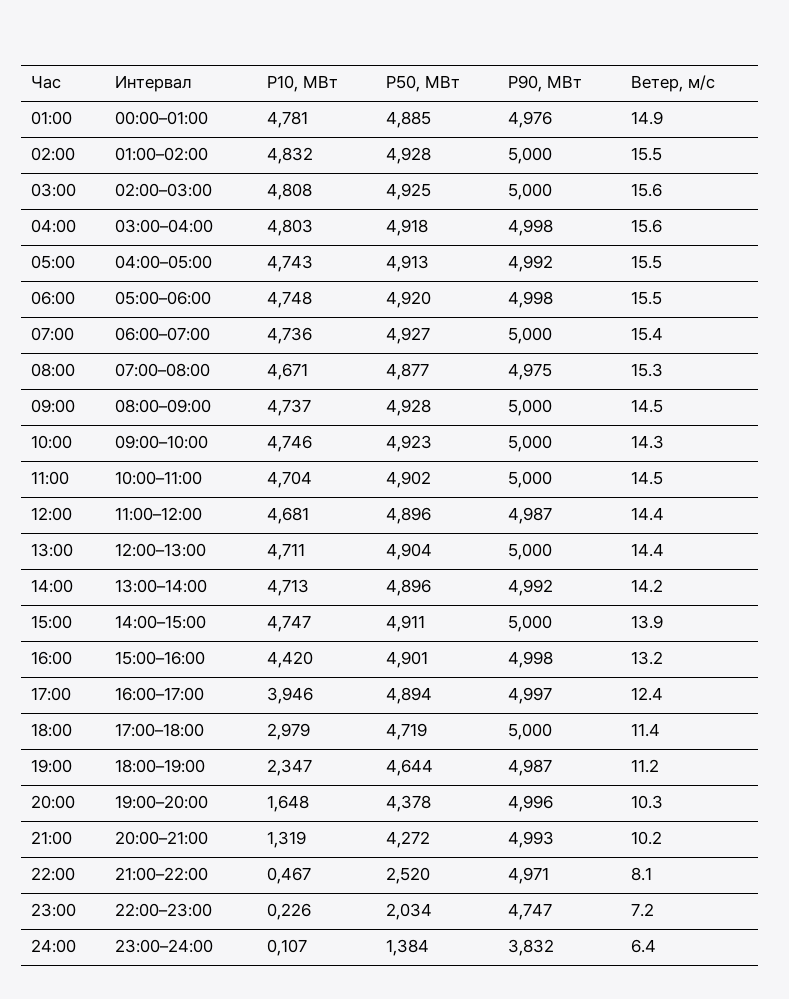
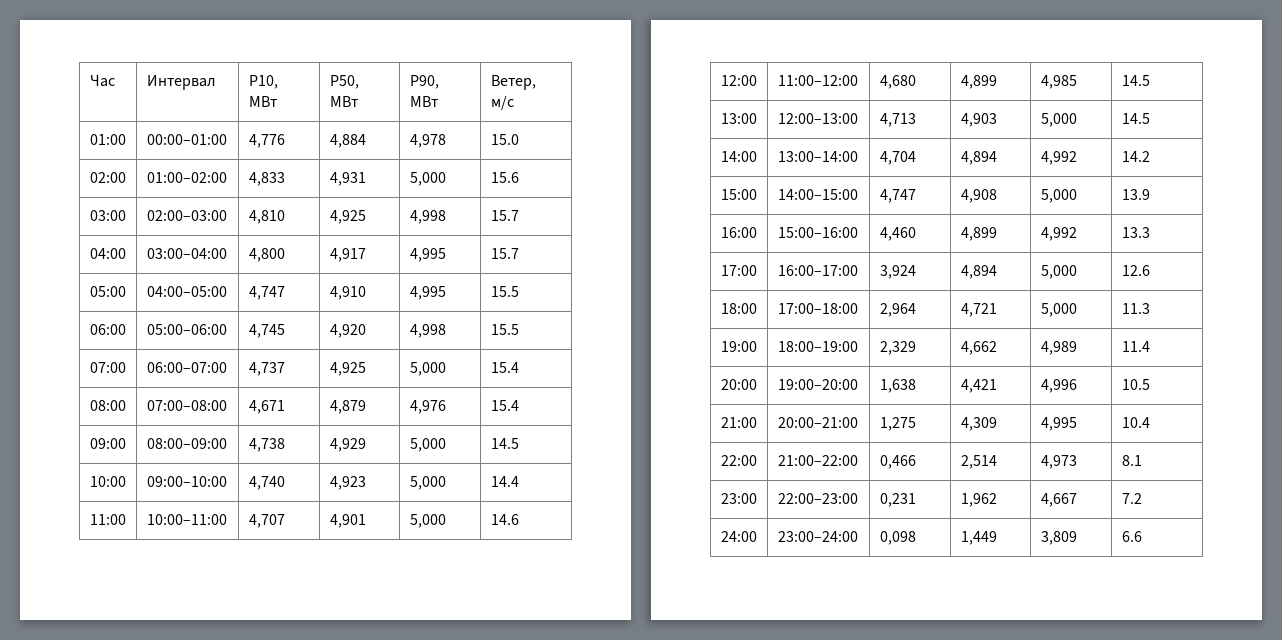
- 01:00 | 00:00–01:00 | 4,781 | 4,885 | 4,976 | 14.9
+ 01:00 | 00:00–01:00 | 4,776 | 4,884 | 4,978 | 15.0
- 02:00 | 01:00–02:00 | 4,832 | 4,928 | 5,000 | 15.5
+ 02:00 | 01:00–02:00 | 4,833 | 4,931 | 5,000 | 15.6
- 03:00 | 02:00–03:00 | 4,808 | 4,925 | 5,000 | 15.6
+ 03:00 | 02:00–03:00 | 4,810 | 4,925 | 4,998 | 15.7
- 04:00 | 03:00–04:00 | 4,803 | 4,918 | 4,998 | 15.6
+ 04:00 | 03:00–04:00 | 4,800 | 4,917 | 4,995 | 15.7
- 05:00 | 04:00–05:00 | 4,743 | 4,913 | 4,992 | 15.5
+ 05:00 | 04:00–05:00 | 4,747 | 4,910 | 4,995 | 15.5
- 06:00 | 05:00–06:00 | 4,748 | 4,920 | 4,998 | 15.5
+ 06:00 | 05:00–06:00 | 4,745 | 4,920 | 4,998 | 15.5
- 07:00 | 06:00–07:00 | 4,736 | 4,927 | 5,000 | 15.4
+ 07:00 | 06:00–07:00 | 4,737 | 4,925 | 5,000 | 15.4
- 08:00 | 07:00–08:00 | 4,671 | 4,877 | 4,975 | 15.3
+ 08:00 | 07:00–08:00 | 4,671 | 4,879 | 4,976 | 15.4
- 09:00 | 08:00–09:00 | 4,737 | 4,928 | 5,000 | 14.5
+ 09:00 | 08:00–09:00 | 4,738 | 4,929 | 5,000 | 14.5
- 10:00 | 09:00–10:00 | 4,746 | 4,923 | 5,000 | 14.3
+ 10:00 | 09:00–10:00 | 4,740 | 4,923 | 5,000 | 14.4
- 11:00 | 10:00–11:00 | 4,704 | 4,902 | 5,000 | 14.5
- 12:00 | 11:00–12:00 | 4,681 | 4,896 | 4,987 | 14.4
- 13:00 | 12:00–13:00 | 4,711 | 4,904 | 5,000 | 14.4
+ 11:00 | 10:00–11:00 | 4,707 | 4,901 | 5,000 | 14.6
+ 12:00 | 11:00–12:00 | 4,680 | 4,899 | 4,985 | 14.5
+ 13:00 | 12:00–13:00 | 4,713 | 4,903 | 5,000 | 14.5
- 14:00 | 13:00–14:00 | 4,713 | 4,896 | 4,992 | 14.2
+ 14:00 | 13:00–14:00 | 4,704 | 4,894 | 4,992 | 14.2
- 15:00 | 14:00–15:00 | 4,747 | 4,911 | 5,000 | 13.9
+ 15:00 | 14:00–15:00 | 4,747 | 4,908 | 5,000 | 13.9
- 16:00 | 15:00–16:00 | 4,420 | 4,901 | 4,998 | 13.2
+ 16:00 | 15:00–16:00 | 4,460 | 4,899 | 4,992 | 13.3
- 17:00 | 16:00–17:00 | 3,946 | 4,894 | 4,997 | 12.4
+ 17:00 | 16:00–17:00 | 3,924 | 4,894 | 5,000 | 12.6
- 18:00 | 17:00–18:00 | 2,979 | 4,719 | 5,000 | 11.4
+ 18:00 | 17:00–18:00 | 2,964 | 4,721 | 5,000 | 11.3
- 19:00 | 18:00–19:00 | 2,347 | 4,644 | 4,987 | 11.2
+ 19:00 | 18:00–19:00 | 2,329 | 4,662 | 4,989 | 11.4
- 20:00 | 19:00–20:00 | 1,648 | 4,378 | 4,996 | 10.3
+ 20:00 | 19:00–20:00 | 1,638 | 4,421 | 4,996 | 10.5
- 21:00 | 20:00–21:00 | 1,319 | 4,272 | 4,993 | 10.2
+ 21:00 | 20:00–21:00 | 1,275 | 4,309 | 4,995 | 10.4
- 22:00 | 21:00–22:00 | 0,467 | 2,520 | 4,971 | 8.1
+ 22:00 | 21:00–22:00 | 0,466 | 2,514 | 4,973 | 8.1
- 23:00 | 22:00–23:00 | 0,226 | 2,034 | 4,747 | 7.2
+ 23:00 | 22:00–23:00 | 0,231 | 1,962 | 4,667 | 7.2
- 24:00 | 23:00–24:00 | 0,107 | 1,384 | 3,832 | 6.4
+ 24:00 | 23:00–24:00 | 0,098 | 1,449 | 3,809 | 6.6

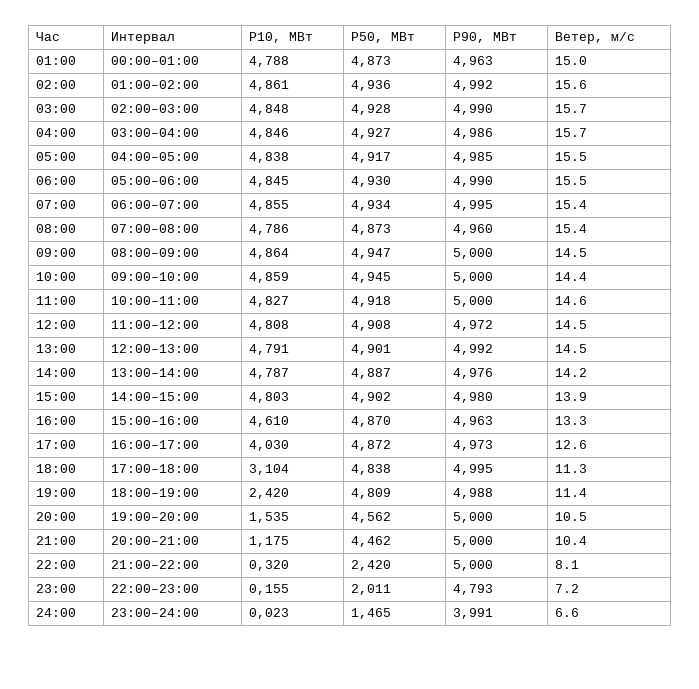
- 01:00 | 00:00–01:00 | 4,776 | 4,884 | 4,978 | 15.0
+ 01:00 | 00:00–01:00 | 4,788 | 4,873 | 4,963 | 15.0
- 02:00 | 01:00–02:00 | 4,833 | 4,931 | 5,000 | 15.6
+ 02:00 | 01:00–02:00 | 4,861 | 4,936 | 4,992 | 15.6
- 03:00 | 02:00–03:00 | 4,810 | 4,925 | 4,998 | 15.7
+ 03:00 | 02:00–03:00 | 4,848 | 4,928 | 4,990 | 15.7
- 04:00 | 03:00–04:00 | 4,800 | 4,917 | 4,995 | 15.7
+ 04:00 | 03:00–04:00 | 4,846 | 4,927 | 4,986 | 15.7
- 05:00 | 04:00–05:00 | 4,747 | 4,910 | 4,995 | 15.5
+ 05:00 | 04:00–05:00 | 4,838 | 4,917 | 4,985 | 15.5
- 06:00 | 05:00–06:00 | 4,745 | 4,920 | 4,998 | 15.5
+ 06:00 | 05:00–06:00 | 4,845 | 4,930 | 4,990 | 15.5
- 07:00 | 06:00–07:00 | 4,737 | 4,925 | 5,000 | 15.4
+ 07:00 | 06:00–07:00 | 4,855 | 4,934 | 4,995 | 15.4
- 08:00 | 07:00–08:00 | 4,671 | 4,879 | 4,976 | 15.4
+ 08:00 | 07:00–08:00 | 4,786 | 4,873 | 4,960 | 15.4
- 09:00 | 08:00–09:00 | 4,738 | 4,929 | 5,000 | 14.5
+ 09:00 | 08:00–09:00 | 4,864 | 4,947 | 5,000 | 14.5
- 10:00 | 09:00–10:00 | 4,740 | 4,923 | 5,000 | 14.4
+ 10:00 | 09:00–10:00 | 4,859 | 4,945 | 5,000 | 14.4
- 11:00 | 10:00–11:00 | 4,707 | 4,901 | 5,000 | 14.6
+ 11:00 | 10:00–11:00 | 4,827 | 4,918 | 5,000 | 14.6
- 12:00 | 11:00–12:00 | 4,680 | 4,899 | 4,985 | 14.5
+ 12:00 | 11:00–12:00 | 4,808 | 4,908 | 4,972 | 14.5
- 13:00 | 12:00–13:00 | 4,713 | 4,903 | 5,000 | 14.5
+ 13:00 | 12:00–13:00 | 4,791 | 4,901 | 4,992 | 14.5
- 14:00 | 13:00–14:00 | 4,704 | 4,894 | 4,992 | 14.2
+ 14:00 | 13:00–14:00 | 4,787 | 4,887 | 4,976 | 14.2
- 15:00 | 14:00–15:00 | 4,747 | 4,908 | 5,000 | 13.9
+ 15:00 | 14:00–15:00 | 4,803 | 4,902 | 4,980 | 13.9
- 16:00 | 15:00–16:00 | 4,460 | 4,899 | 4,992 | 13.3
+ 16:00 | 15:00–16:00 | 4,610 | 4,870 | 4,963 | 13.3
- 17:00 | 16:00–17:00 | 3,924 | 4,894 | 5,000 | 12.6
+ 17:00 | 16:00–17:00 | 4,030 | 4,872 | 4,973 | 12.6
- 18:00 | 17:00–18:00 | 2,964 | 4,721 | 5,000 | 11.3
+ 18:00 | 17:00–18:00 | 3,104 | 4,838 | 4,995 | 11.3
- 19:00 | 18:00–19:00 | 2,329 | 4,662 | 4,989 | 11.4
+ 19:00 | 18:00–19:00 | 2,420 | 4,809 | 4,988 | 11.4
- 20:00 | 19:00–20:00 | 1,638 | 4,421 | 4,996 | 10.5
+ 20:00 | 19:00–20:00 | 1,535 | 4,562 | 5,000 | 10.5
- 21:00 | 20:00–21:00 | 1,275 | 4,309 | 4,995 | 10.4
+ 21:00 | 20:00–21:00 | 1,175 | 4,462 | 5,000 | 10.4
- 22:00 | 21:00–22:00 | 0,466 | 2,514 | 4,973 | 8.1
+ 22:00 | 21:00–22:00 | 0,320 | 2,420 | 5,000 | 8.1
- 23:00 | 22:00–23:00 | 0,231 | 1,962 | 4,667 | 7.2
+ 23:00 | 22:00–23:00 | 0,155 | 2,011 | 4,793 | 7.2
- 24:00 | 23:00–24:00 | 0,098 | 1,449 | 3,809 | 6.6
+ 24:00 | 23:00–24:00 | 0,023 | 1,465 | 3,991 | 6.6

